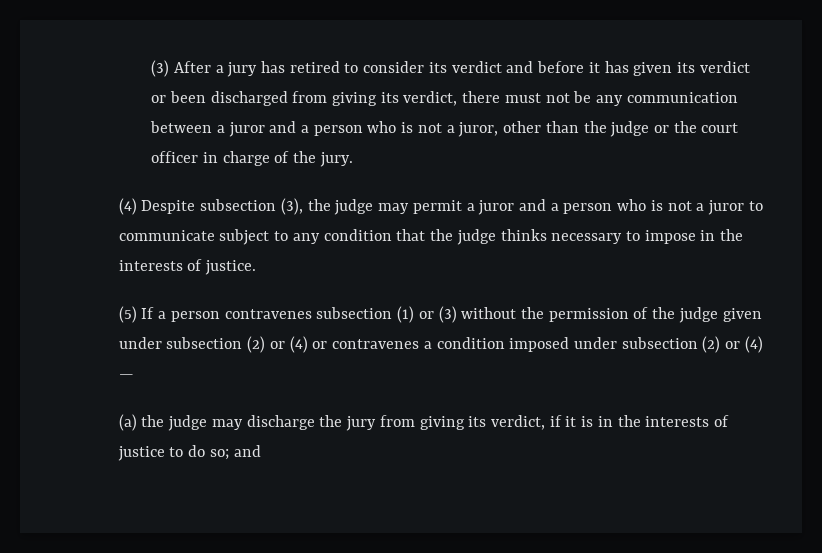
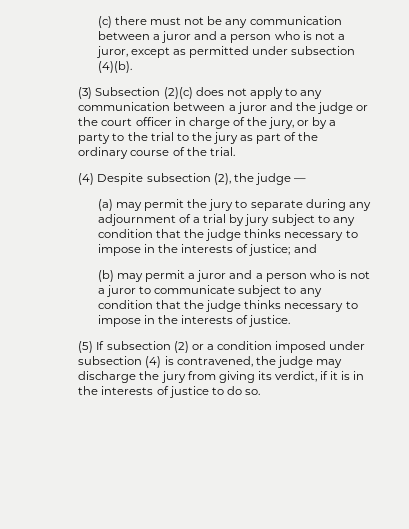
- (3) After a jury has retired to consider its verdict and before it has given its verdict or been discharged from giving its verdict, there must not be any communication between a juror and a person who is not a juror, other than the judge or the court officer in charge of the jury.
+ (c) there must not be any communication between a juror and a person who is not a juror, except as permitted under subsection (4)(b).
+ (3) Subsection (2)(c) does not apply to any communication between a juror and the judge or the court officer in charge of the jury, or by a party to the trial to the jury as part of the ordinary course of the trial.
- (4) Despite subsection (3), the judge may permit a juror and a person who is not a juror to communicate subject to any condition that the judge thinks necessary to impose in the interests of justice.
+ (4) Despite subsection (2), the judge —
+ (a) may permit the jury to separate during any adjournment of a trial by jury subject to any condition that the judge thinks necessary to impose in the interests of justice; and
+ (b) may permit a juror and a person who is not a juror to communicate subject to any condition that the judge thinks necessary to impose in the interests of justice.
- (5) If a person contravenes subsection (1) or (3) without the permission of the judge given under subsection (2) or (4) or contravenes a condition imposed under subsection (2) or (4) —
- (a) the judge may discharge the jury from giving its verdict, if it is in the interests of justice to do so; and
+ (5) If subsection (2) or a condition imposed under subsection (4) is contravened, the judge may discharge the jury from giving its verdict, if it is in the interests of justice to do so.

